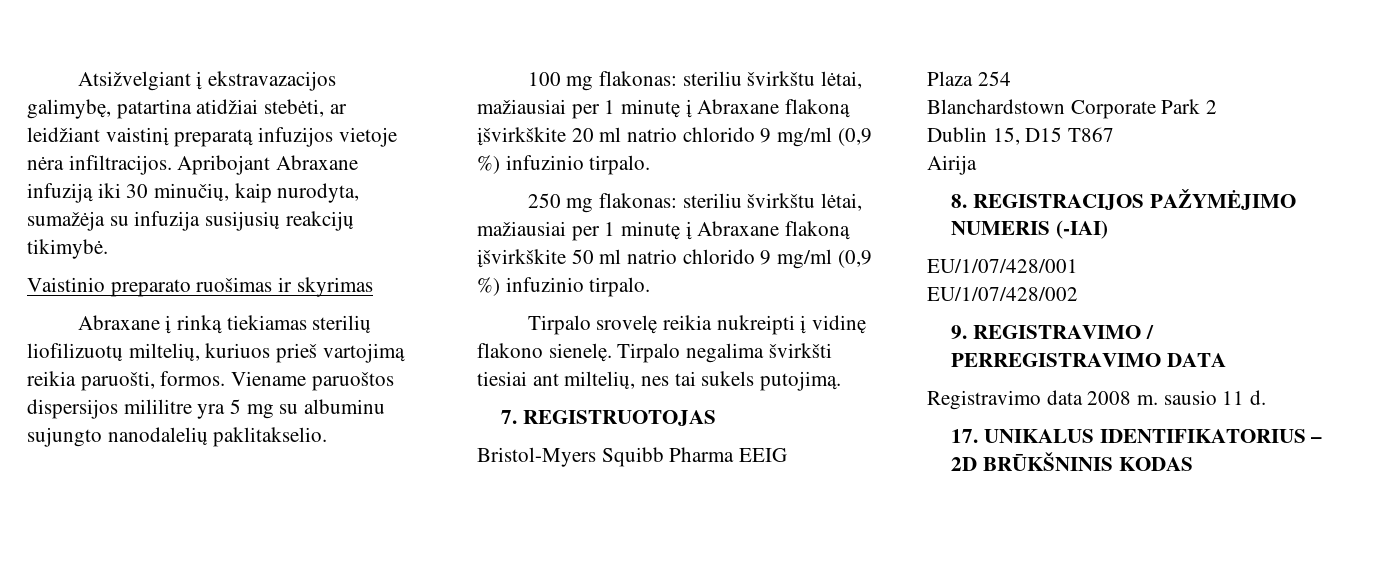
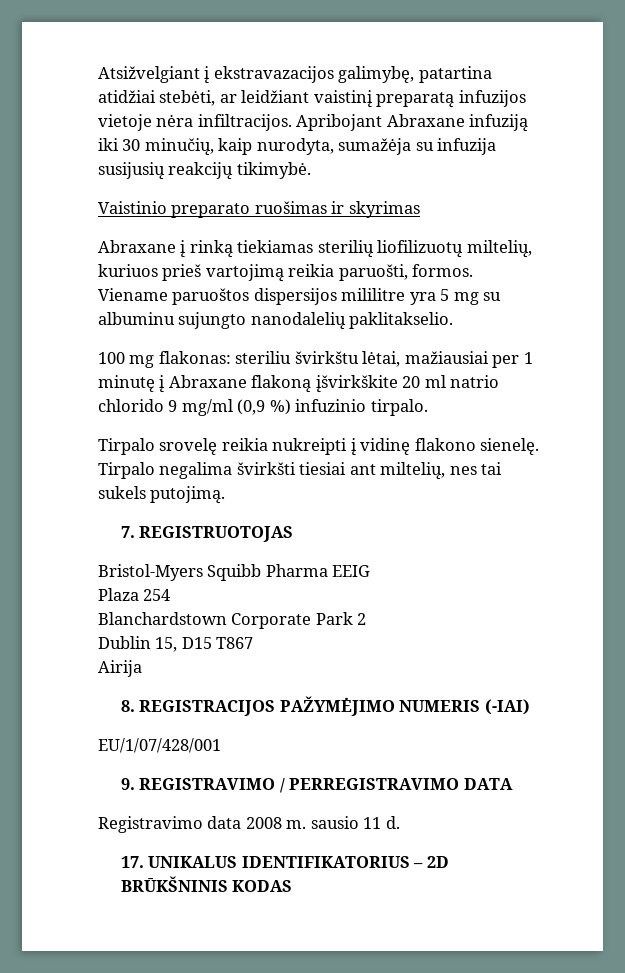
- 250 mg flakonas: steriliu švirkštu lėtai, mažiausiai per 1 minutę į Abraxane flakoną įšvirkškite 50 ml natrio chlorido 9 mg/ml (0,9 %) infuzinio tirpalo.
- EU/1/07/428/002

